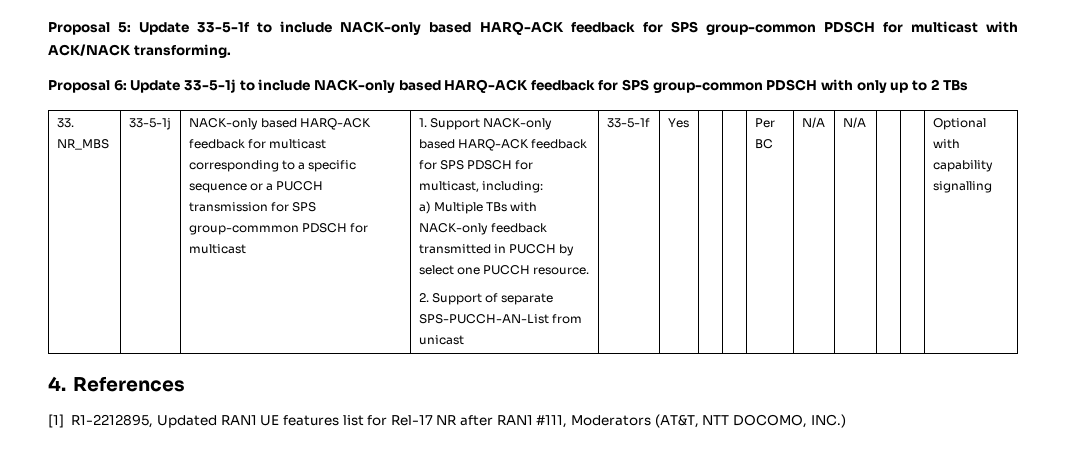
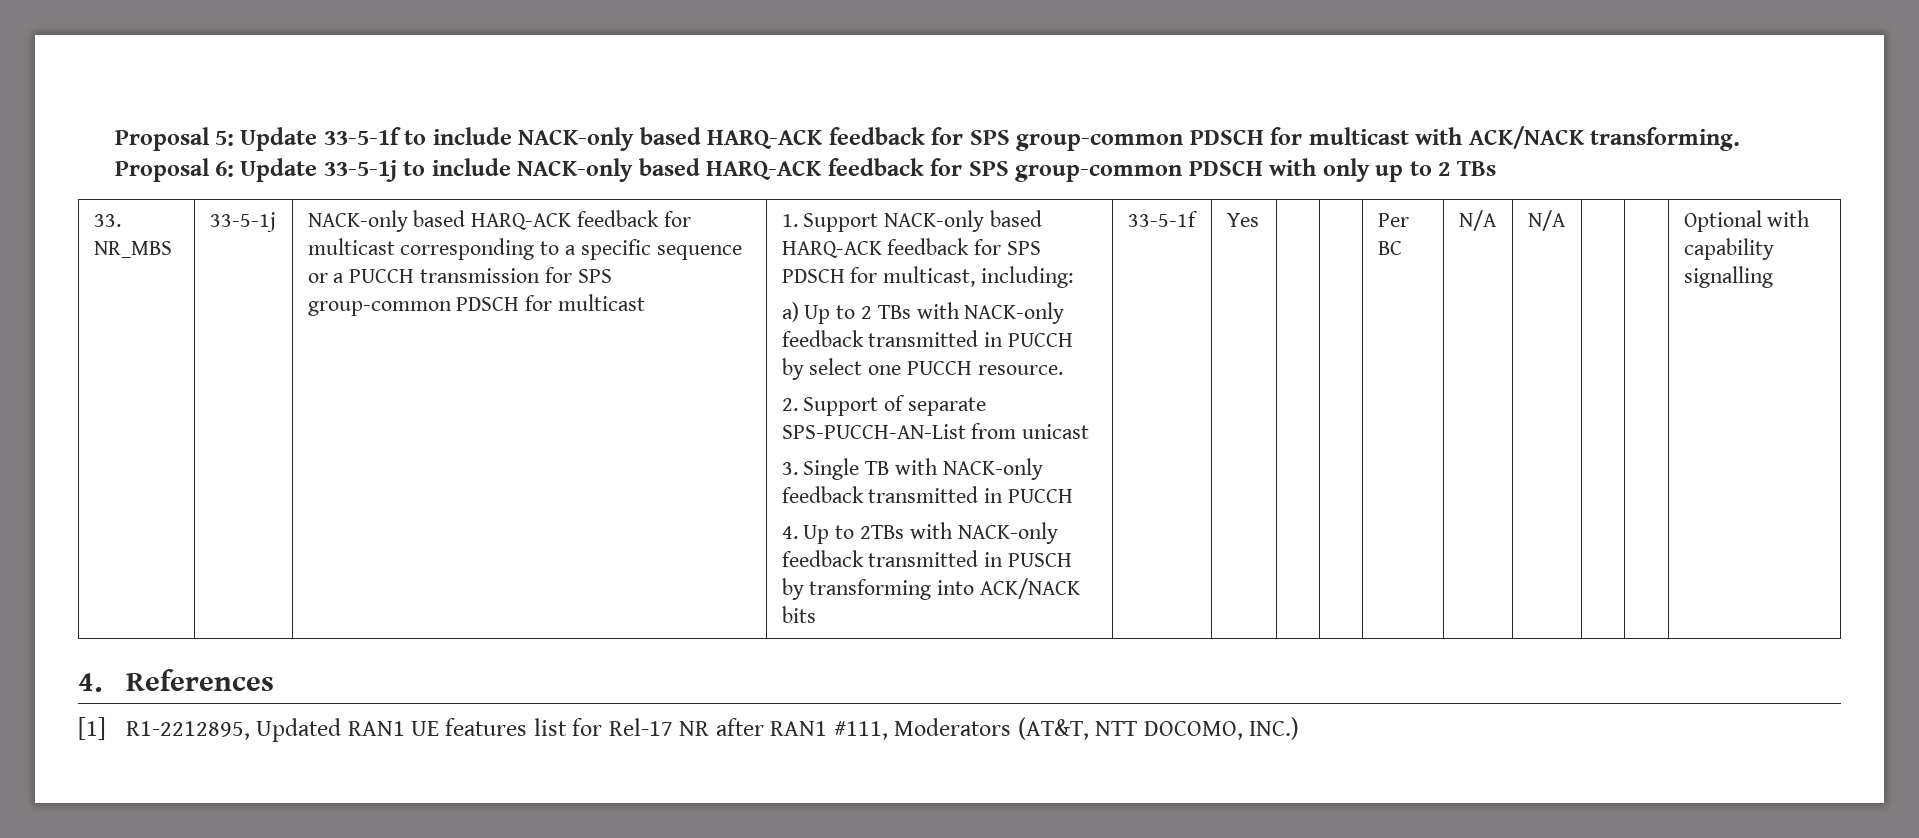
- NACK-only based HARQ-ACK feedback for multicast corresponding to a specific sequence or a PUCCH transmission for SPS group-commmon PDSCH for multicast
+ NACK-only based HARQ-ACK feedback for multicast corresponding to a specific sequence or a PUCCH transmission for SPS group-common PDSCH for multicast
- a) Multiple TBs with NACK-only feedback transmitted in PUCCH by select one PUCCH resource.
+ a) Up to 2 TBs with NACK-only feedback transmitted in PUCCH by select one PUCCH resource.
+ 3. Single TB with NACK-only feedback transmitted in PUCCH
+ 4. Up to 2TBs with NACK-only feedback transmitted in PUSCH by transforming into ACK/NACK bits

